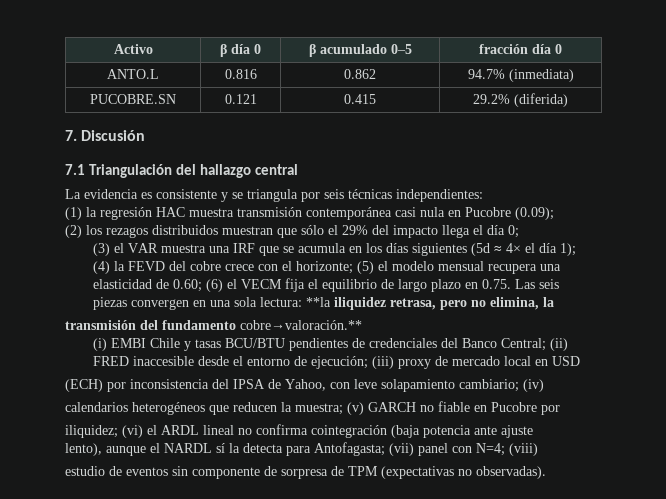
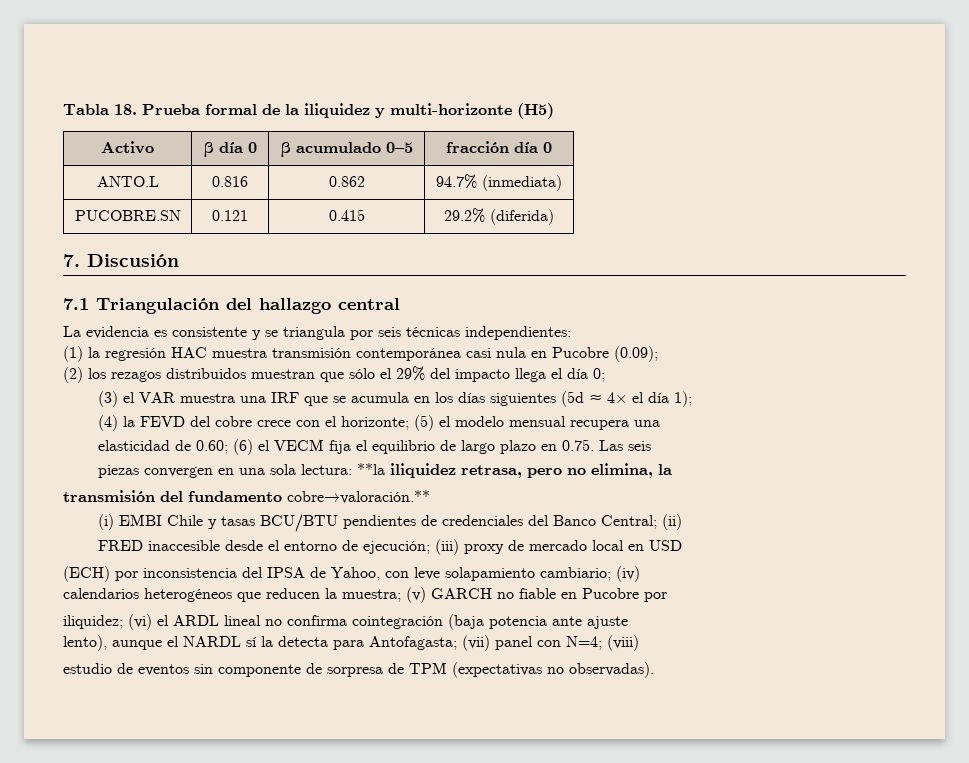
+ Tabla 18. Prueba formal de la iliquidez y multi-horizonte (H5)

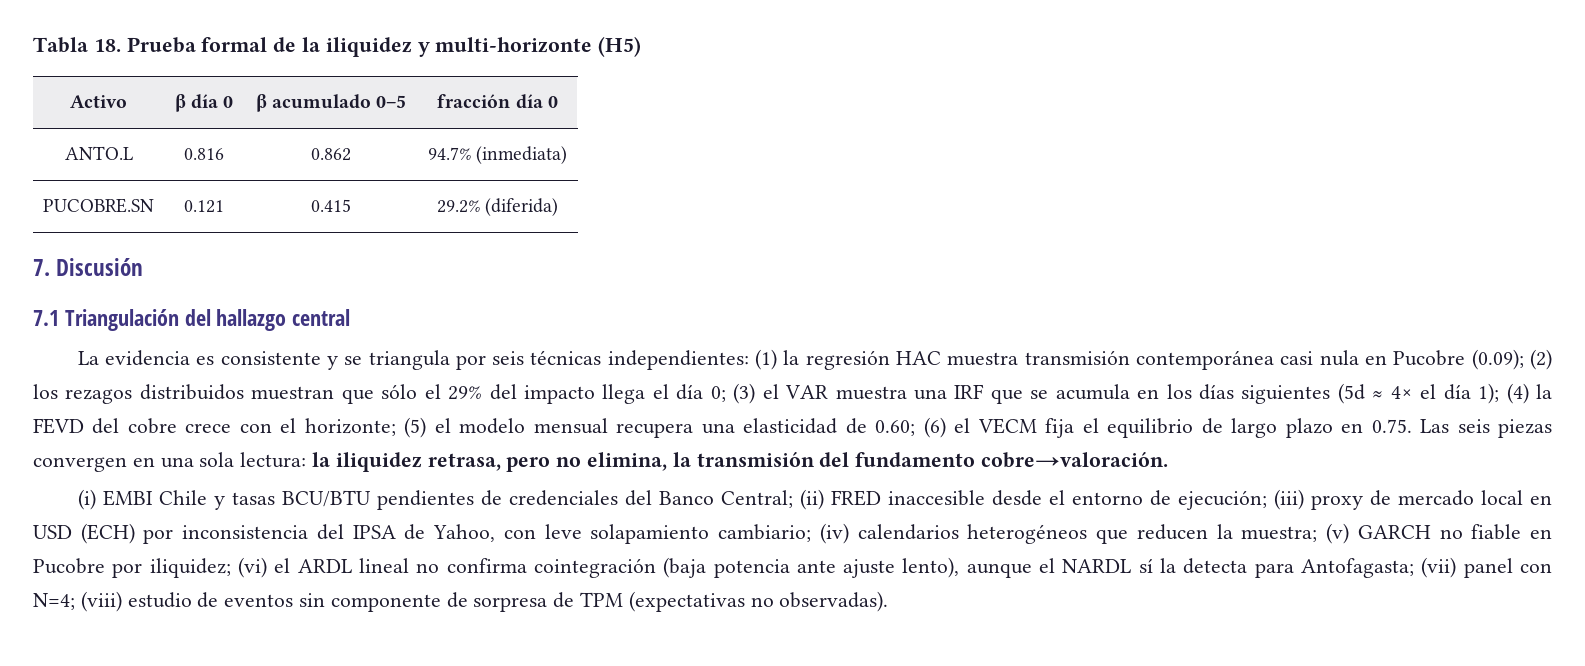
- La evidencia es consistente y se triangula por seis técnicas independientes:
- (1) la regresión HAC muestra transmisión contemporánea casi nula en Pucobre (0.09);
- (2) los rezagos distribuidos muestran que sólo el 29% del impacto llega el día 0;
- (3) el VAR muestra una IRF que se acumula en los días siguientes (5d ≈ 4× el día 1);
- (4) la FEVD del cobre crece con el horizonte;
+ La evidencia es consistente y se triangula por seis técnicas independientes: (1) la regresión HAC muestra transmisión contemporánea casi nula en Pucobre (0.09); (2) los rezagos distribuidos muestran que sólo el 29% del impacto llega el día 0; (3) el VAR muestra una IRF que se acumula en los días siguientes (5d ≈ 4× el día 1); (4) la FEVD del cobre crece con el horizonte;
- (5) el modelo mensual recupera una
- elasticidad de 0.60;
+ (5) el modelo mensual recupera una elasticidad de 0.60;
- (6) el VECM fija el equilibrio de largo plazo en 0.75. Las seis
- piezas convergen en una sola lectura:
+ (6) el VECM fija el equilibrio de largo plazo en 0.75. Las seis piezas convergen en una sola lectura:
- **la iliquidez retrasa, pero no elimina, la
- transmisión del fundamento cobre→valoración.**
+ la iliquidez retrasa, pero no elimina, la transmisión del fundamento cobre→valoración.
- (ii)
- FRED inaccesible desde el entorno de ejecución;
+ (ii) FRED inaccesible desde el entorno de ejecución;
- (iii) proxy de mercado local en USD
- (ECH) por inconsistencia del IPSA de Yahoo, con leve solapamiento cambiario;
+ (iii) proxy de mercado local en USD (ECH) por inconsistencia del IPSA de Yahoo, con leve solapamiento cambiario;
- (iv)
- calendarios heterogéneos que reducen la muestra;
+ (iv) calendarios heterogéneos que reducen la muestra;
- (v) GARCH no fiable en Pucobre por
- iliquidez;
+ (v) GARCH no fiable en Pucobre por iliquidez;
- (vi) el ARDL lineal no confirma cointegración (baja potencia ante ajuste
- lento), aunque el NARDL sí la detecta para Antofagasta;
+ (vi) el ARDL lineal no confirma cointegración (baja potencia ante ajuste lento), aunque el NARDL sí la detecta para Antofagasta;
- (viii)
- estudio de eventos sin componente de sorpresa de TPM (expectativas no observadas).
+ (viii) estudio de eventos sin componente de sorpresa de TPM (expectativas no observadas).

